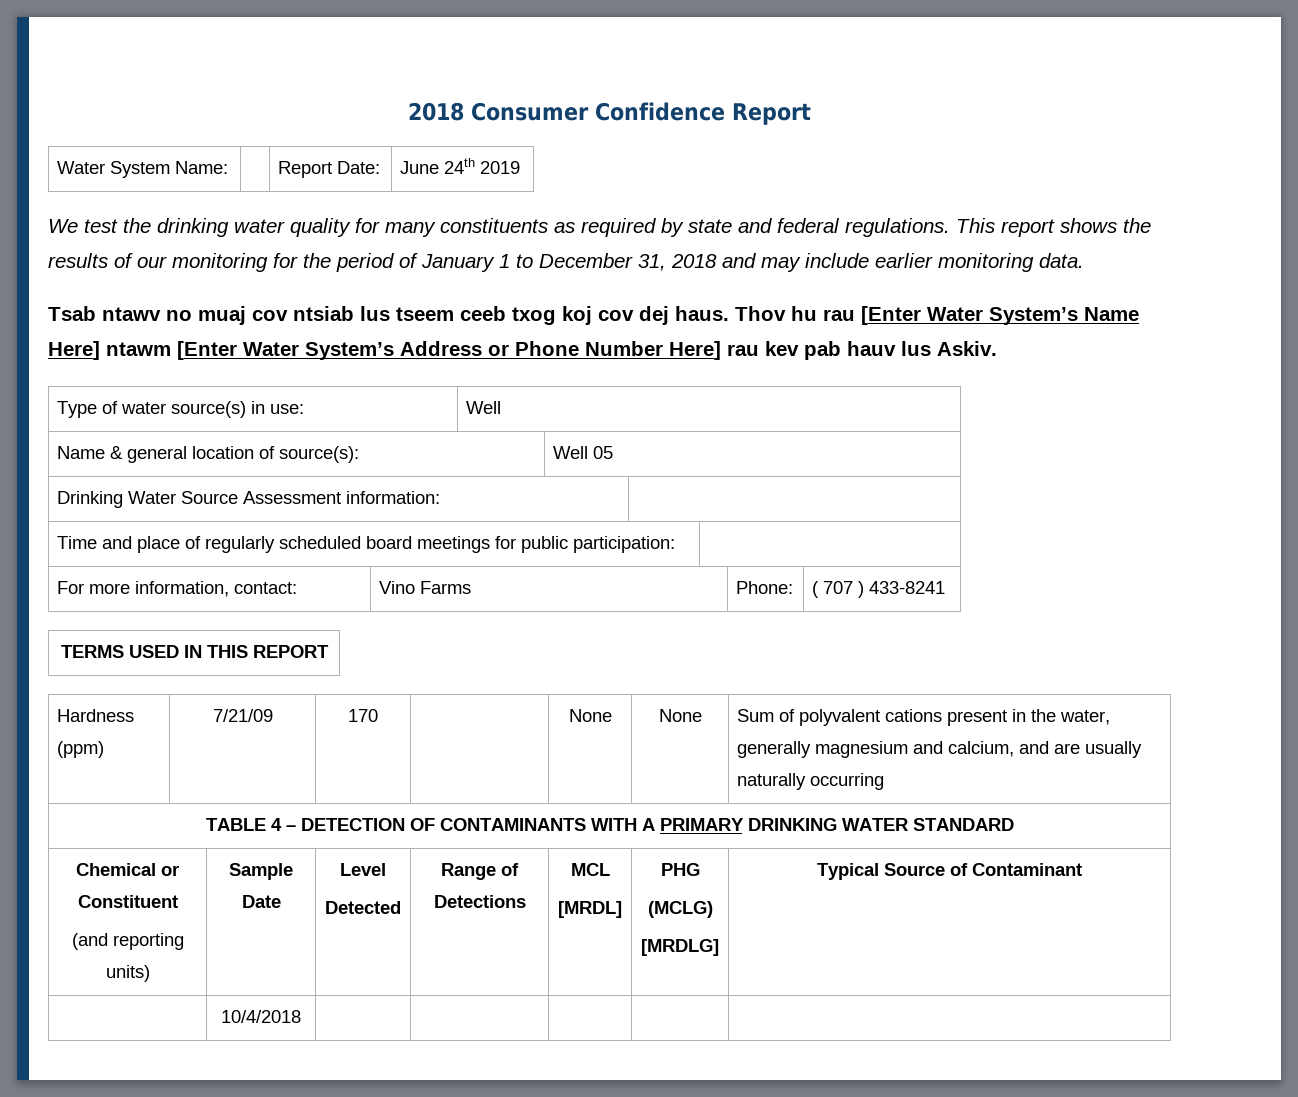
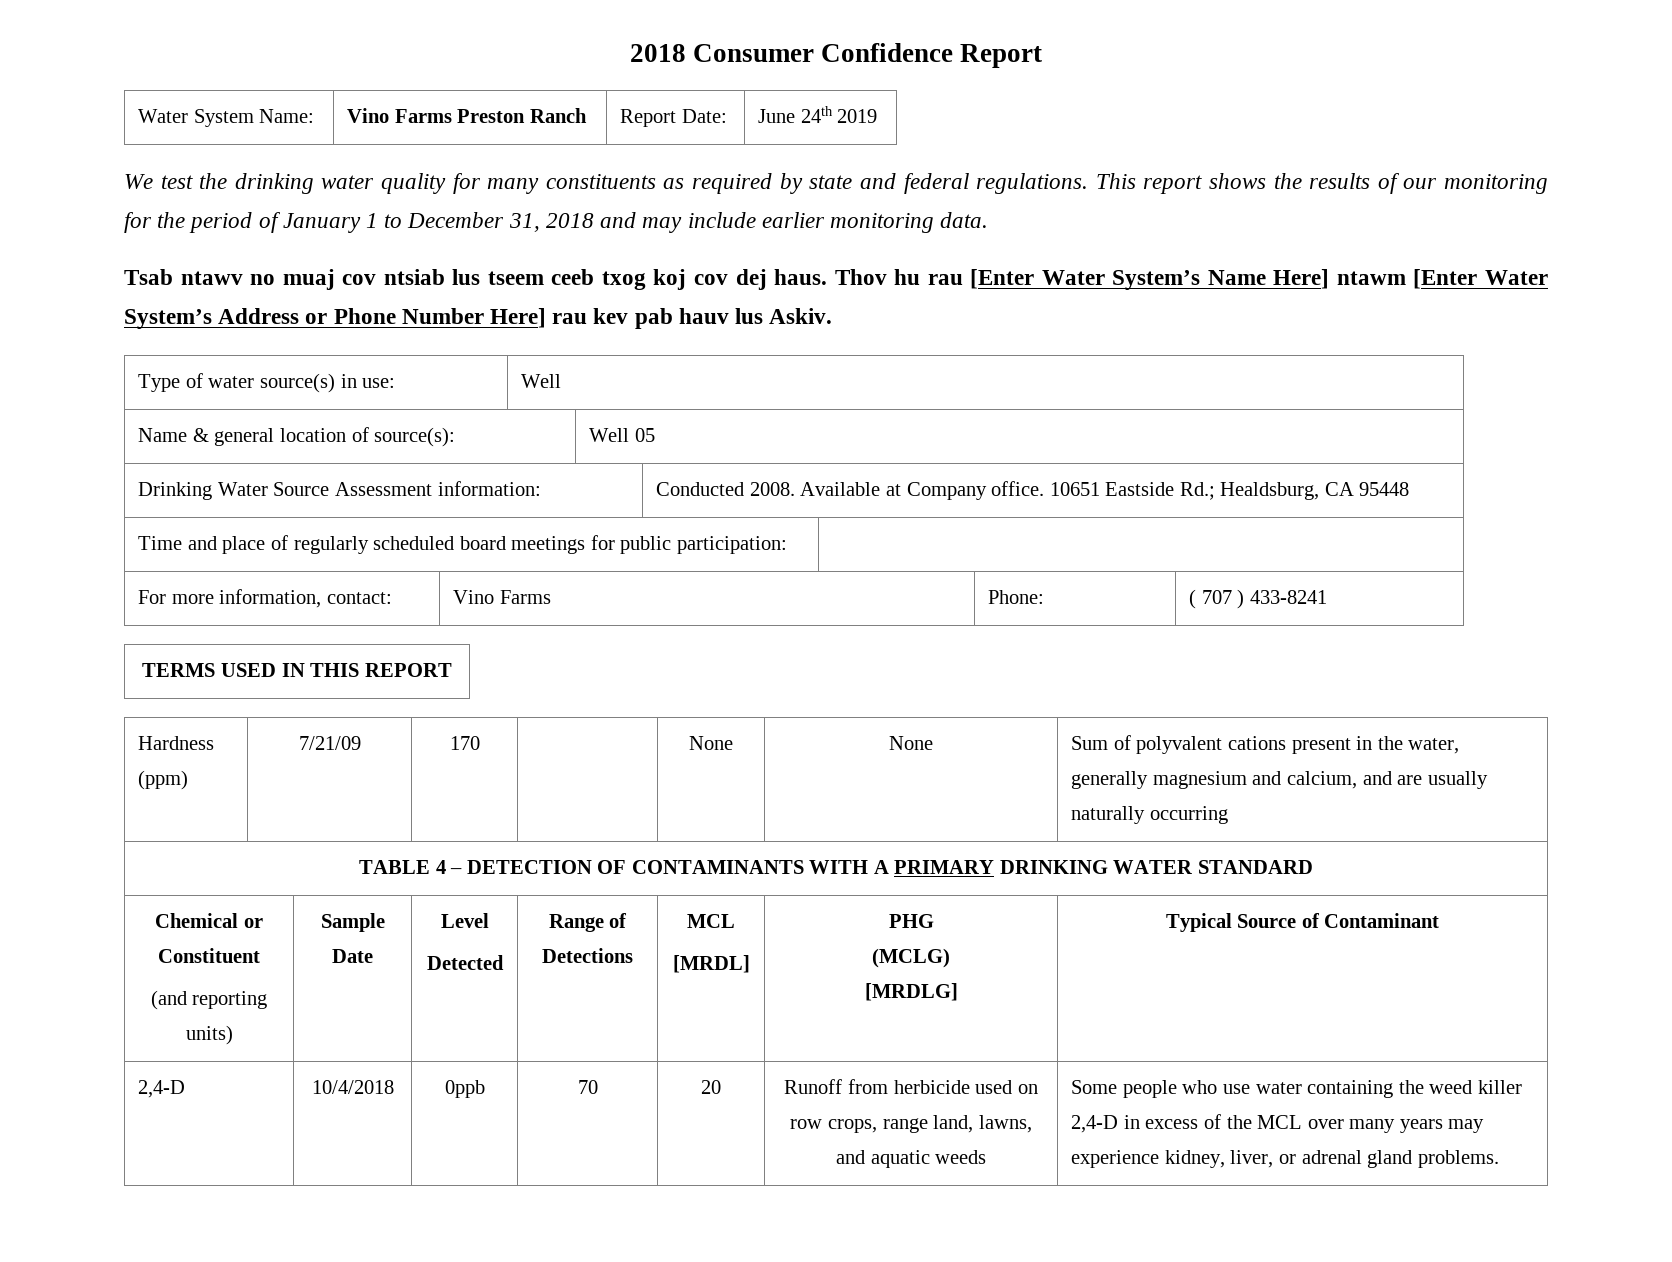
- Water System Name: | | Report Date: | June 24th 2019
+ Water System Name: | Vino Farms Preston Ranch | Report Date: | June 24th 2019
- Drinking Water Source Assessment information: |
+ Drinking Water Source Assessment information: | Conducted 2008. Available at Company office. 10651 Eastside Rd.; Healdsburg, CA 95448
  Chemical or Constituent
  (and reporting units) | Sample Date | Level
  Detected | Range of Detections | MCL
  [MRDL] | PHG
  (MCLG)
  [MRDLG] | Typical Source of Contaminant
+ 2,4-D
+ 0ppb | 70 | 20 | Runoff from herbicide used on row crops, range land, lawns, and aquatic weeds | Some people who use water containing the weed killer 2,4-D in excess of the MCL over many years may experience kidney, liver, or adrenal gland problems.

